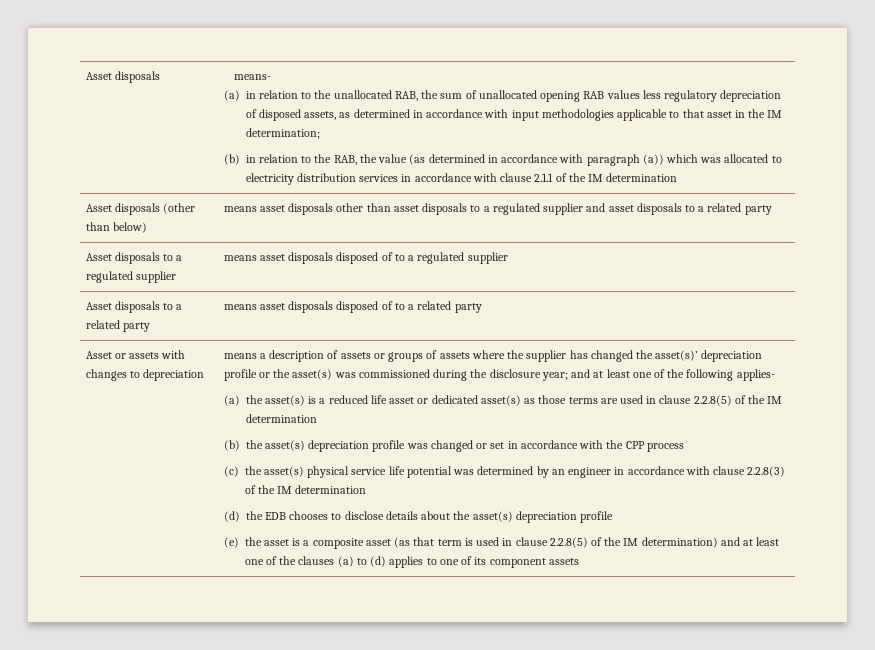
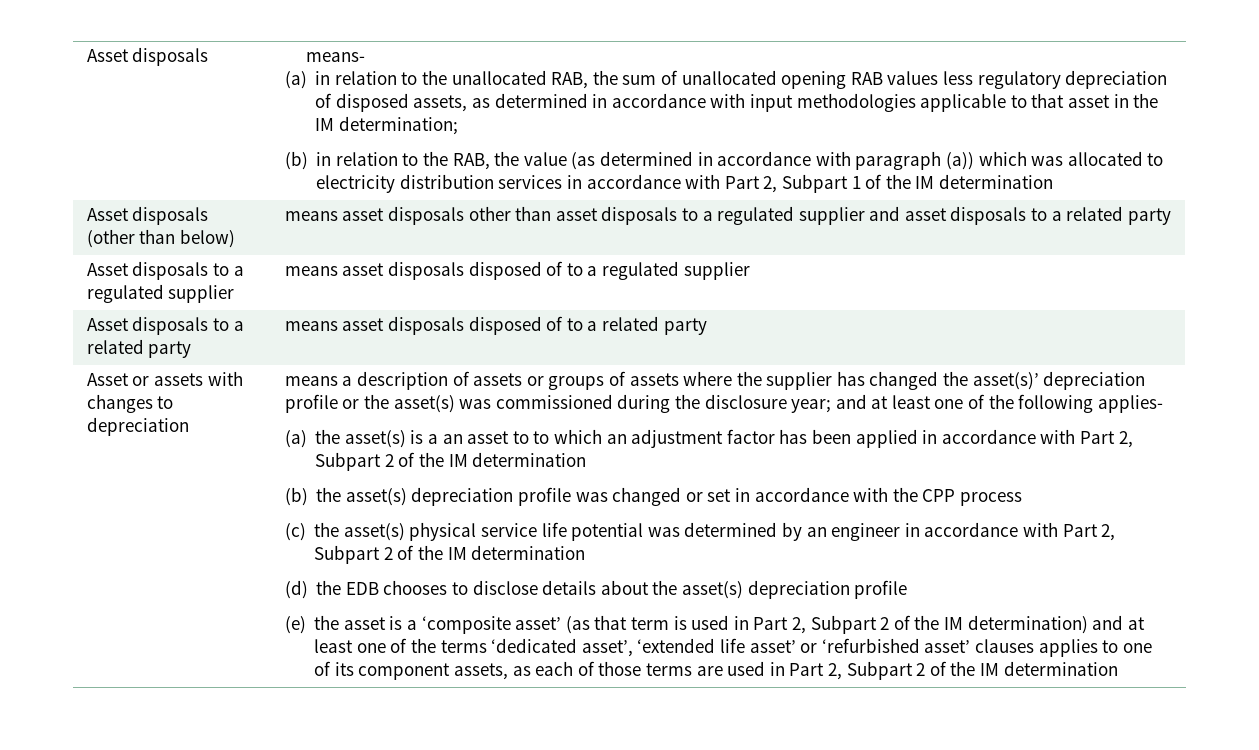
- (b) in relation to the RAB, the value (as determined in accordance with paragraph (a)) which was allocated to electricity distribution services in accordance with clause 2.1.1 of the IM determination
+ (b) in relation to the RAB, the value (as determined in accordance with paragraph (a)) which was allocated to electricity distribution services in accordance with Part 2, Subpart 1 of the IM determination
- (a) the asset(s) is a reduced life asset or dedicated asset(s) as those terms are used in clause 2.2.8(5) of the IM determination
+ (a) the asset(s) is a an asset to to which an adjustment factor has been applied in accordance with Part 2, Subpart 2 of the IM determination
- (c) the asset(s) physical service life potential was determined by an engineer in accordance with clause 2.2.8(3) of the IM determination
+ (c) the asset(s) physical service life potential was determined by an engineer in accordance with Part 2, Subpart 2 of the IM determination
- (e) the asset is a composite asset (as that term is used in clause 2.2.8(5) of the IM determination) and at least one of the clauses (a) to (d) applies to one of its component assets
+ (e) the asset is a ‘composite asset’ (as that term is used in Part 2, Subpart 2 of the IM determination) and at least one of the terms ‘dedicated asset’, ‘extended life asset’ or ‘refurbished asset’ clauses applies to one of its component assets, as each of those terms are used in Part 2, Subpart 2 of the IM determination

